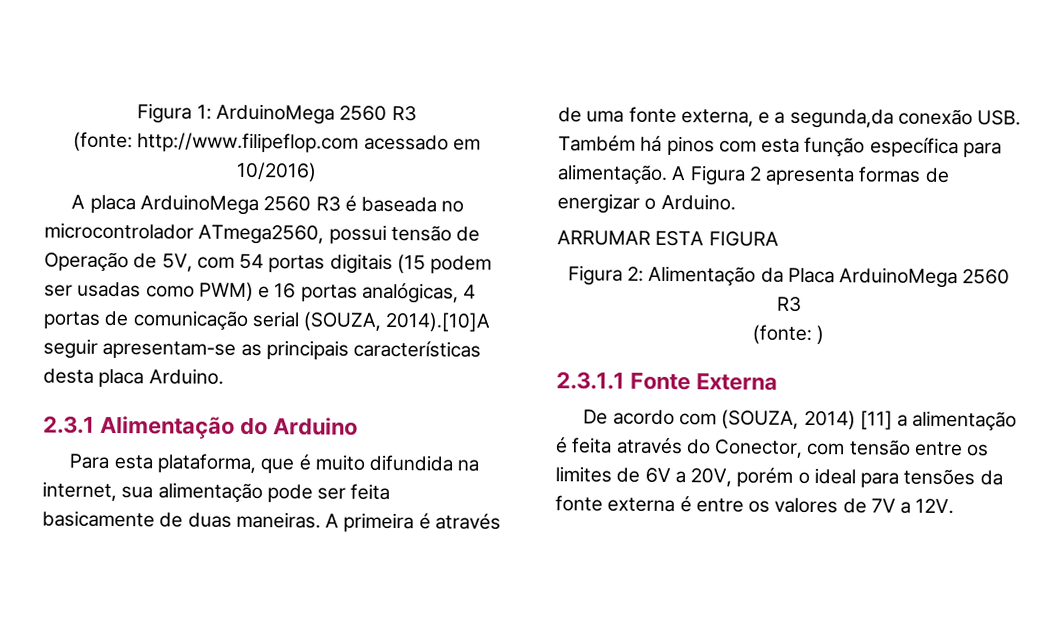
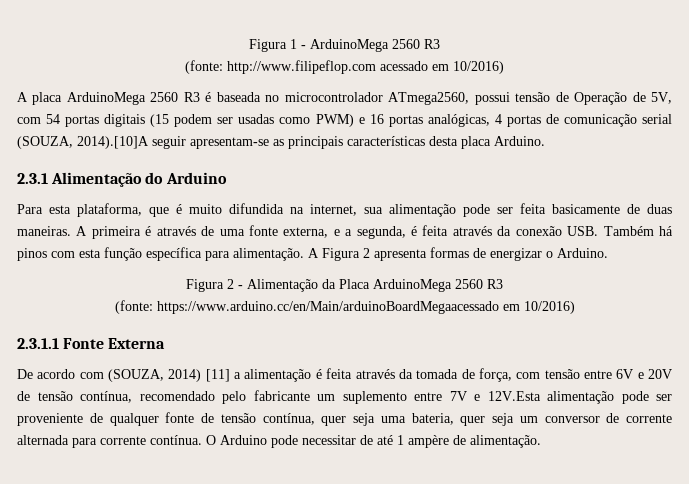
- Figura 1: ArduinoMega 2560 R3
+ Figura 1 - ArduinoMega 2560 R3
- A primeira é através de uma fonte externa, e a segunda,da conexão USB. Também há pinos com esta função específica para alimentação.
+ A primeira é através de uma fonte externa, e a segunda, é feita através da conexão USB. Também há pinos com esta função específica para alimentação.
- ARRUMAR ESTA FIGURA
- Figura 2: Alimentação da Placa ArduinoMega 2560 R3
+ Figura 2 - Alimentação da Placa ArduinoMega 2560 R3
- (fonte: )
+ (fonte: https://www.arduino.cc/en/Main/arduinoBoardMegaacessado em 10/2016)
- De acordo com (SOUZA, 2014) [11] a alimentação é feita através do Conector, com tensão entre os limites de 6V a 20V, porém o ideal para tensões da fonte externa é entre os valores de 7V a 12V.
+ De acordo com (SOUZA, 2014) [11] a alimentação é feita através da tomada de força, com tensão entre 6V e 20V de tensão contínua, recomendado pelo fabricante um suplemento entre 7V e 12V.Esta alimentação pode ser proveniente de qualquer fonte de tensão contínua, quer seja uma bateria, quer seja um conversor de corrente alternada para corrente contínua. O Arduino pode necessitar de até 1 ampère de alimentação.

